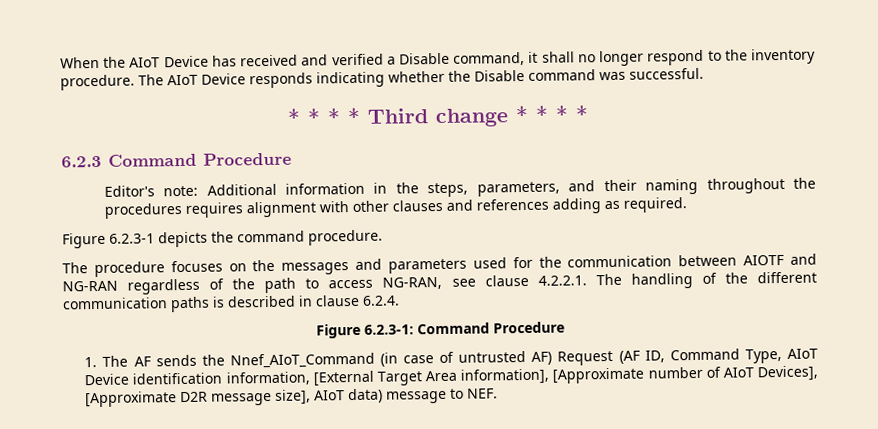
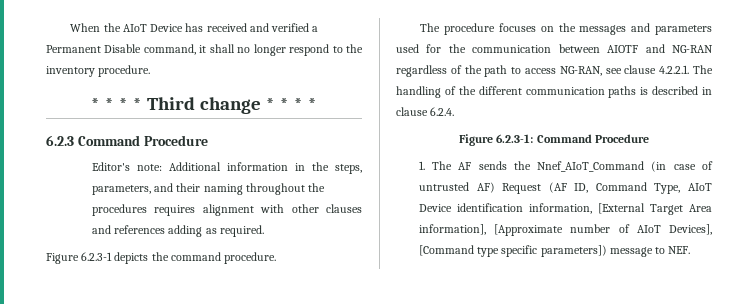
- When the AIoT Device has received and verified a Disable command, it shall no longer respond to the inventory procedure. The AIoT Device responds indicating whether the Disable command was successful.
+ When the AIoT Device has received and verified a Permanent Disable command, it shall no longer respond to the inventory procedure.
- 1. The AF sends the Nnef_AIoT_Command (in case of untrusted AF) Request (AF ID, Command Type, AIoT Device identification information, [External Target Area information], [Approximate number of AIoT Devices], [Approximate D2R message size], AIoT data) message to NEF.
+ 1. The AF sends the Nnef_AIoT_Command (in case of untrusted AF) Request (AF ID, Command Type, AIoT Device identification information, [External Target Area information], [Approximate number of AIoT Devices], [Command type specific parameters]) message to NEF.

